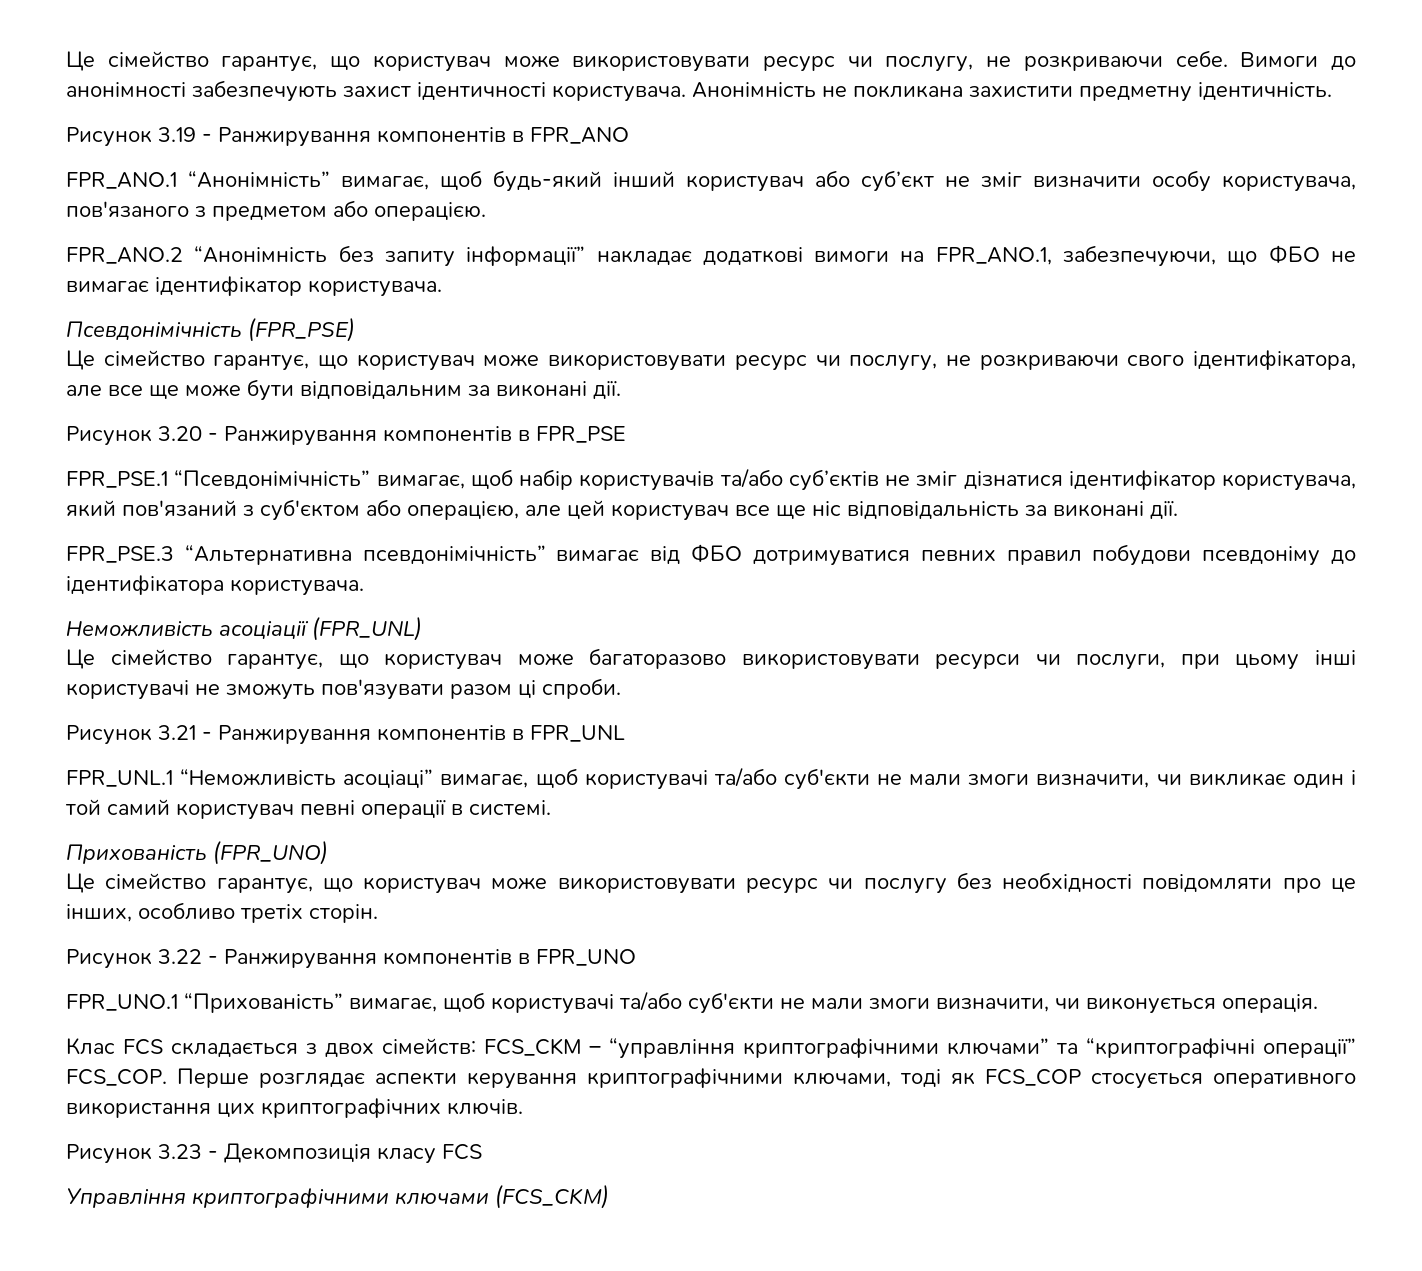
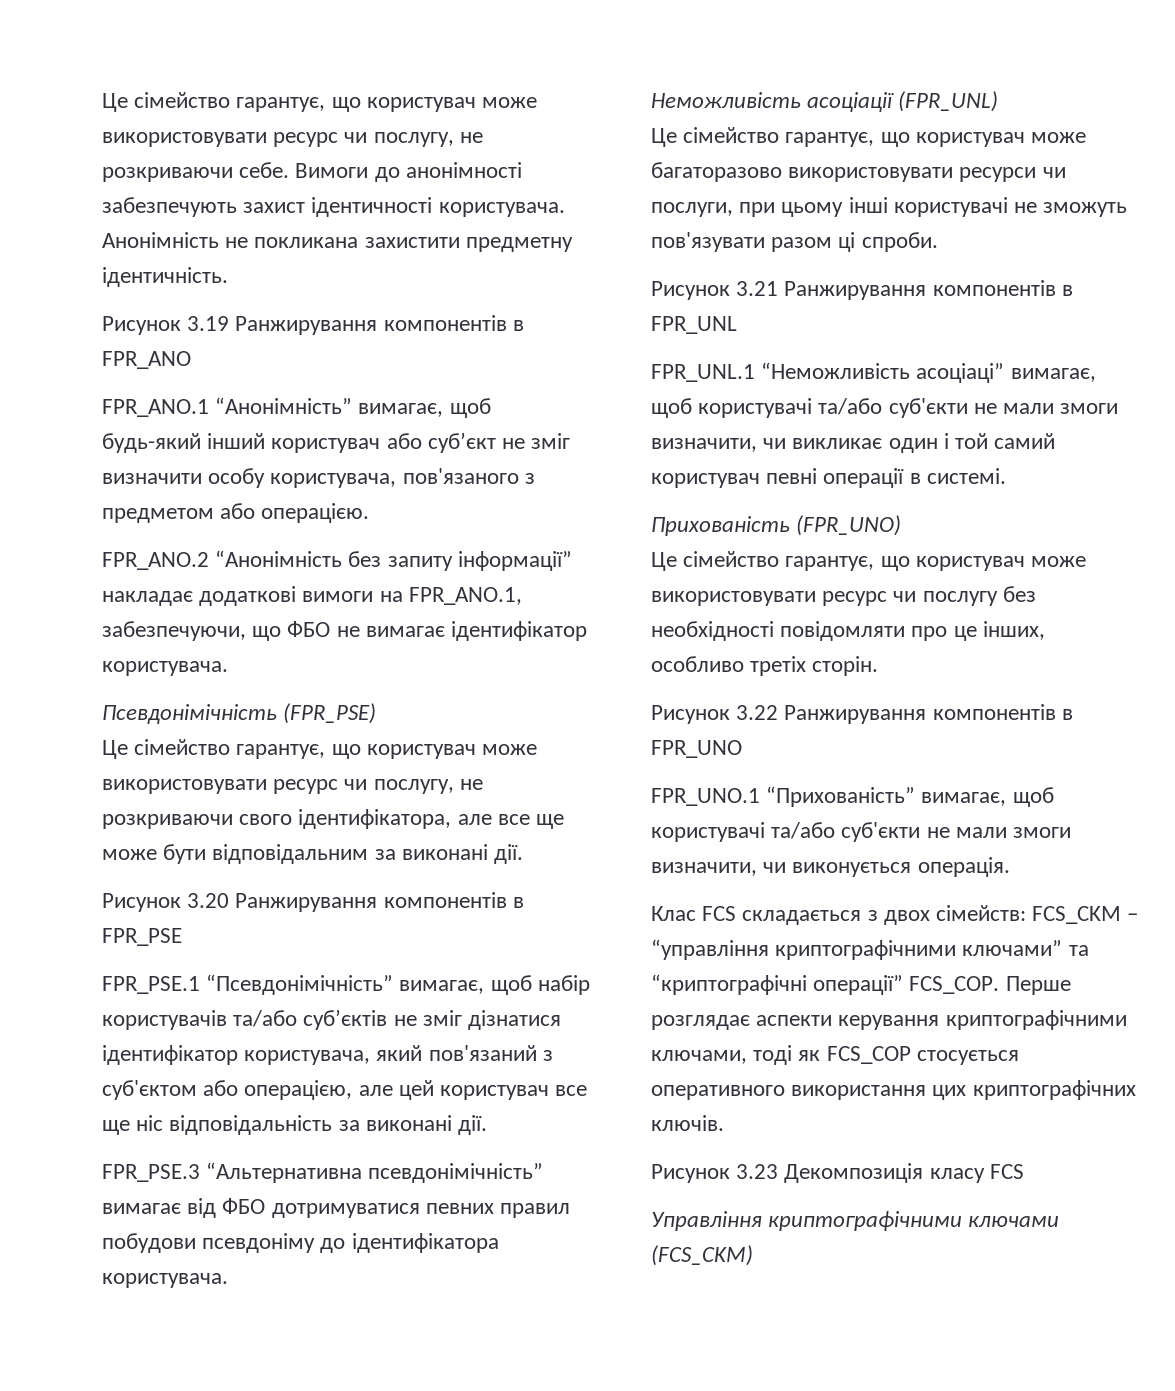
- Рисунок 3.19 - Ранжирування компонентів в FPR_ANO
+ Рисунок 3.19 Ранжирування компонентів в FPR_ANO
- Рисунок 3.20 - Ранжирування компонентів в FPR_PSE
+ Рисунок 3.20 Ранжирування компонентів в FPR_PSE
- Рисунок 3.21 - Ранжирування компонентів в FPR_UNL
+ Рисунок 3.21 Ранжирування компонентів в FPR_UNL
- Рисунок 3.22 - Ранжирування компонентів в FPR_UNO
+ Рисунок 3.22 Ранжирування компонентів в FPR_UNO
- Рисунок 3.23 - Декомпозиція класу FCS
+ Рисунок 3.23 Декомпозиція класу FCS

